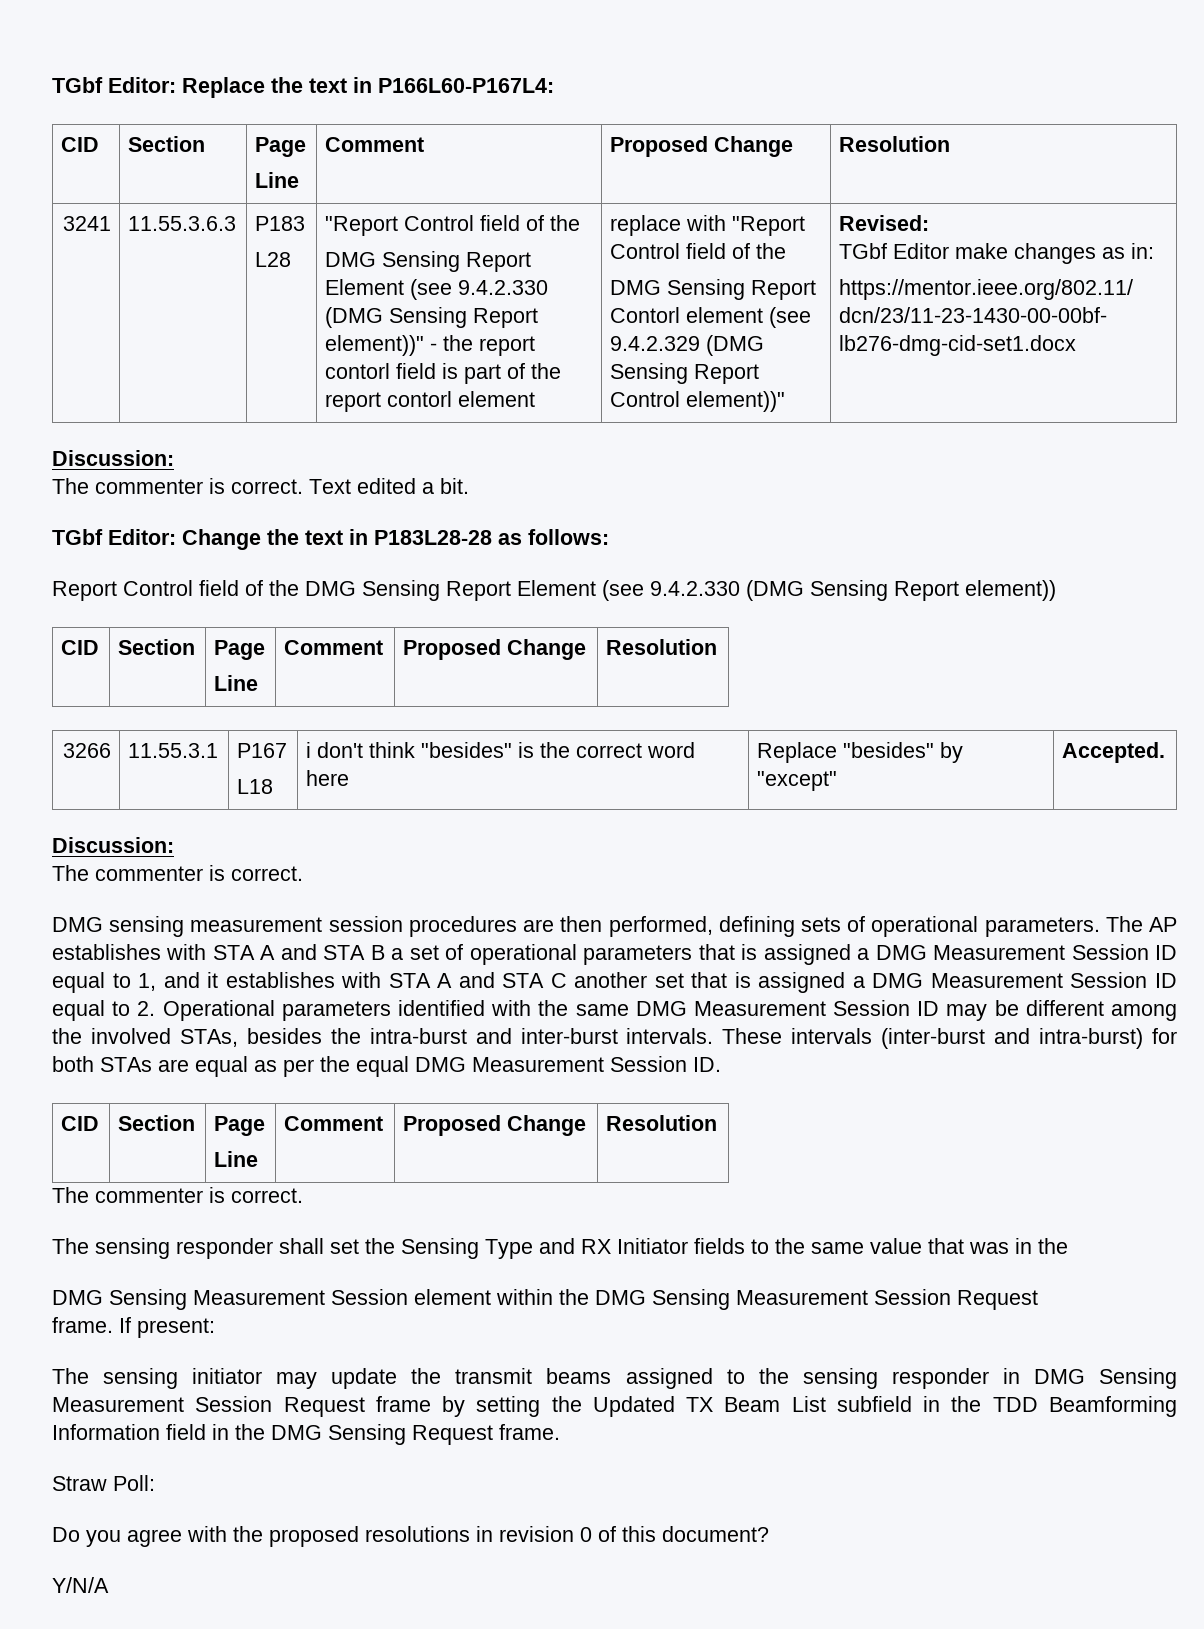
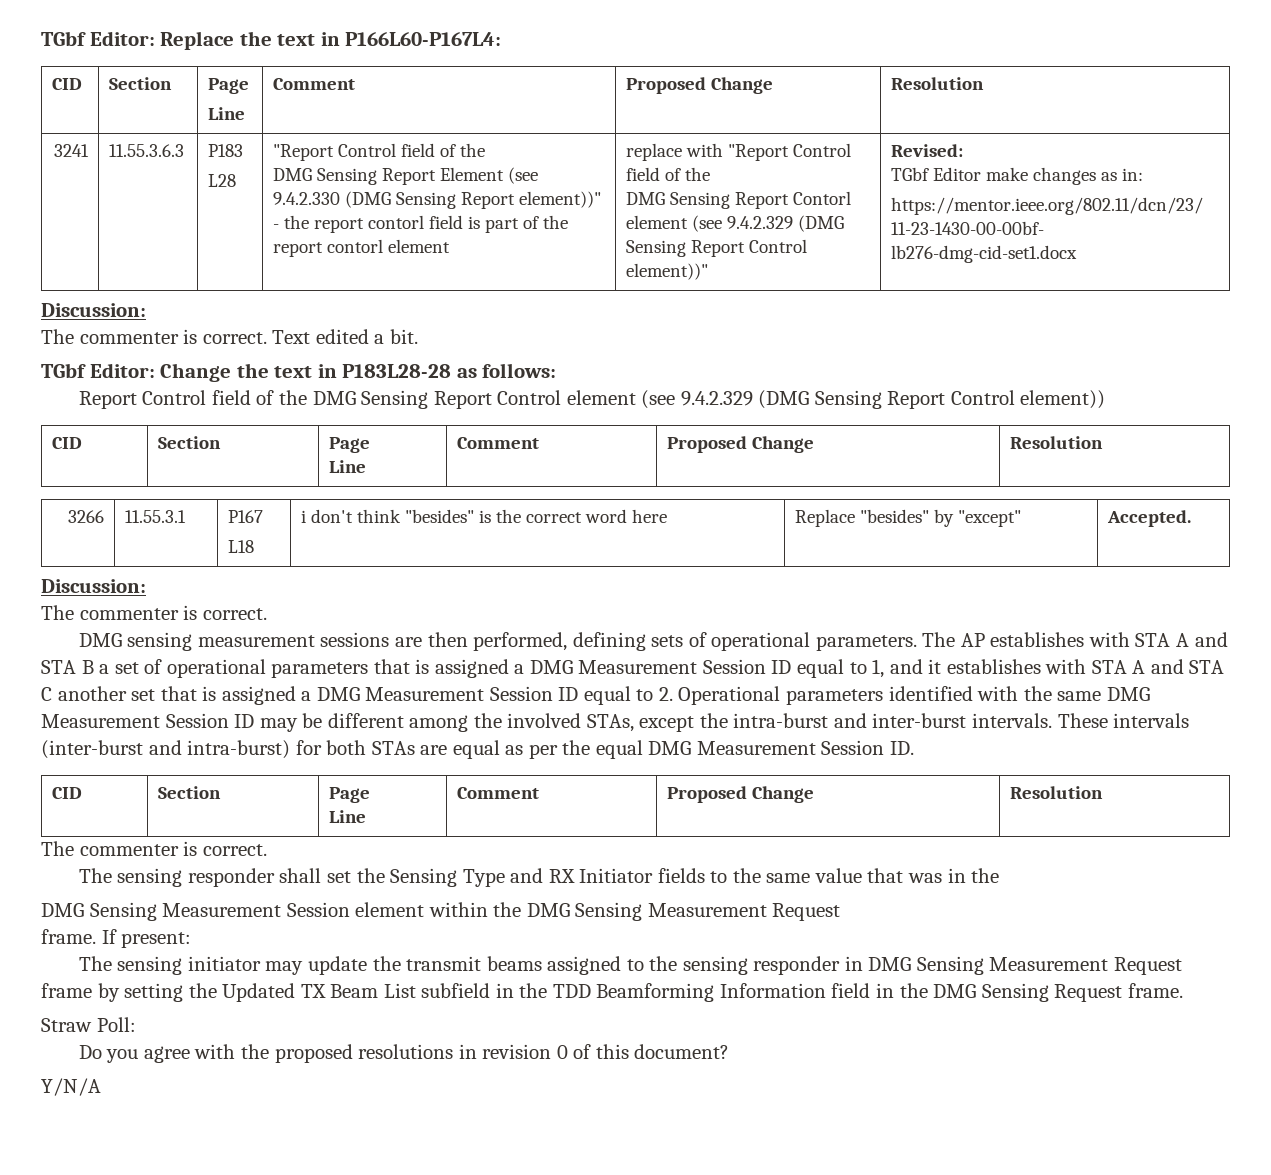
- Report Control field of the DMG Sensing Report Element (see 9.4.2.330 (DMG Sensing Report element))
+ Report Control field of the DMG Sensing Report Control element (see 9.4.2.329 (DMG Sensing Report Control element))
- DMG sensing measurement session procedures are then performed, defining sets of operational parameters.
+ DMG sensing measurement sessions are then performed, defining sets of operational parameters.
- The AP establishes with STA A and STA B a set of operational parameters that is assigned a DMG Measurement Session ID equal to 1, and it establishes with STA A and STA C another set that is assigned a DMG Measurement Session ID equal to 2. Operational parameters identified with the same DMG Measurement Session ID may be different among the involved STAs, besides the intra-burst and inter-burst intervals.
+ The AP establishes with STA A and STA B a set of operational parameters that is assigned a DMG Measurement Session ID equal to 1, and it establishes with STA A and STA C another set that is assigned a DMG Measurement Session ID equal to 2. Operational parameters identified with the same DMG Measurement Session ID may be different among the involved STAs, except the intra-burst and inter-burst intervals.
- DMG Sensing Measurement Session element within the DMG Sensing Measurement Session Request
+ DMG Sensing Measurement Session element within the DMG Sensing Measurement Request
- The sensing initiator may update the transmit beams assigned to the sensing responder in DMG Sensing Measurement Session Request frame by setting the Updated TX Beam List subfield in the TDD Beamforming Information field in the DMG Sensing Request frame.
+ The sensing initiator may update the transmit beams assigned to the sensing responder in DMG Sensing Measurement Request frame by setting the Updated TX Beam List subfield in the TDD Beamforming Information field in the DMG Sensing Request frame.

